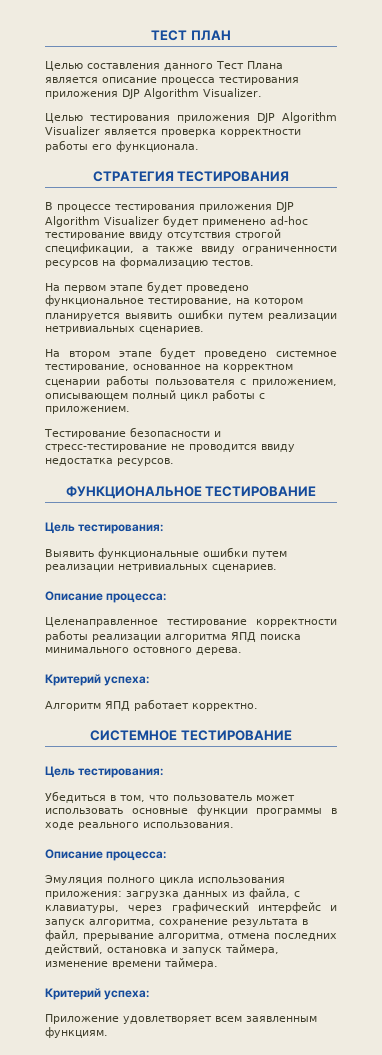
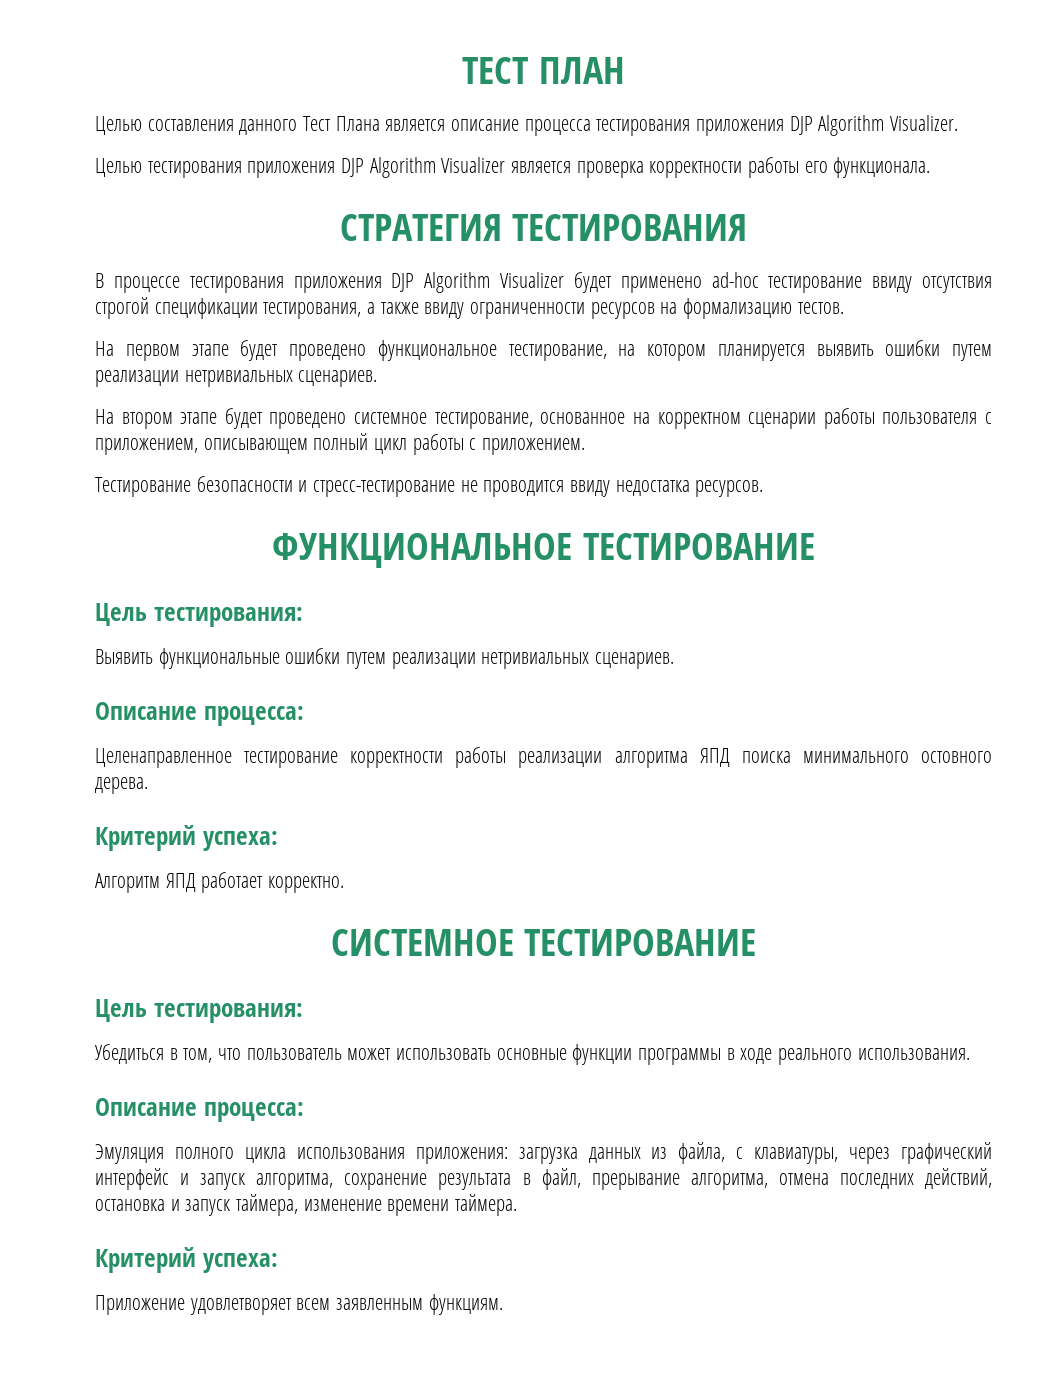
- В процессе тестирования приложения DJP Algorithm Visualizer будет применено ad-hoc тестирование ввиду отсутствия строгой спецификации, а также ввиду ограниченности ресурсов на формализацию тестов.
+ В процессе тестирования приложения DJP Algorithm Visualizer будет применено ad-hoc тестирование ввиду отсутствия строгой спецификации тестирования, а также ввиду ограниченности ресурсов на формализацию тестов.

